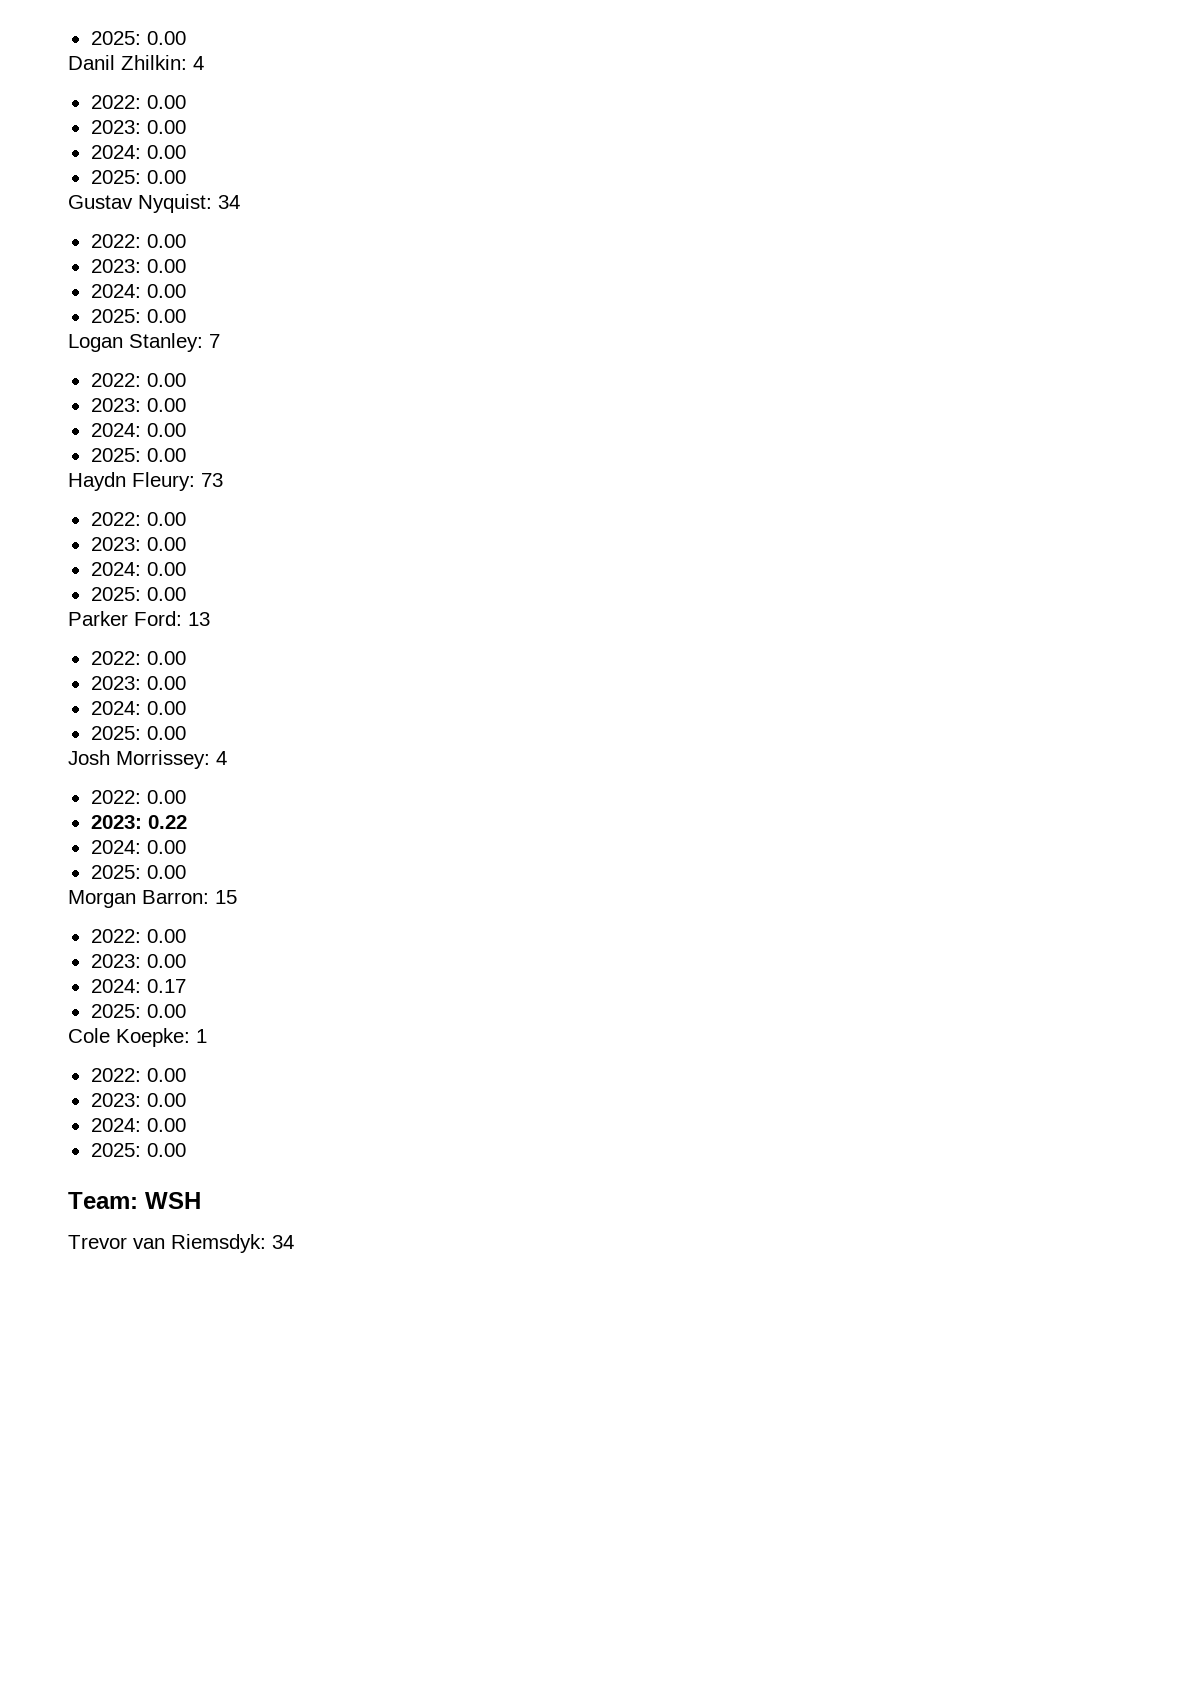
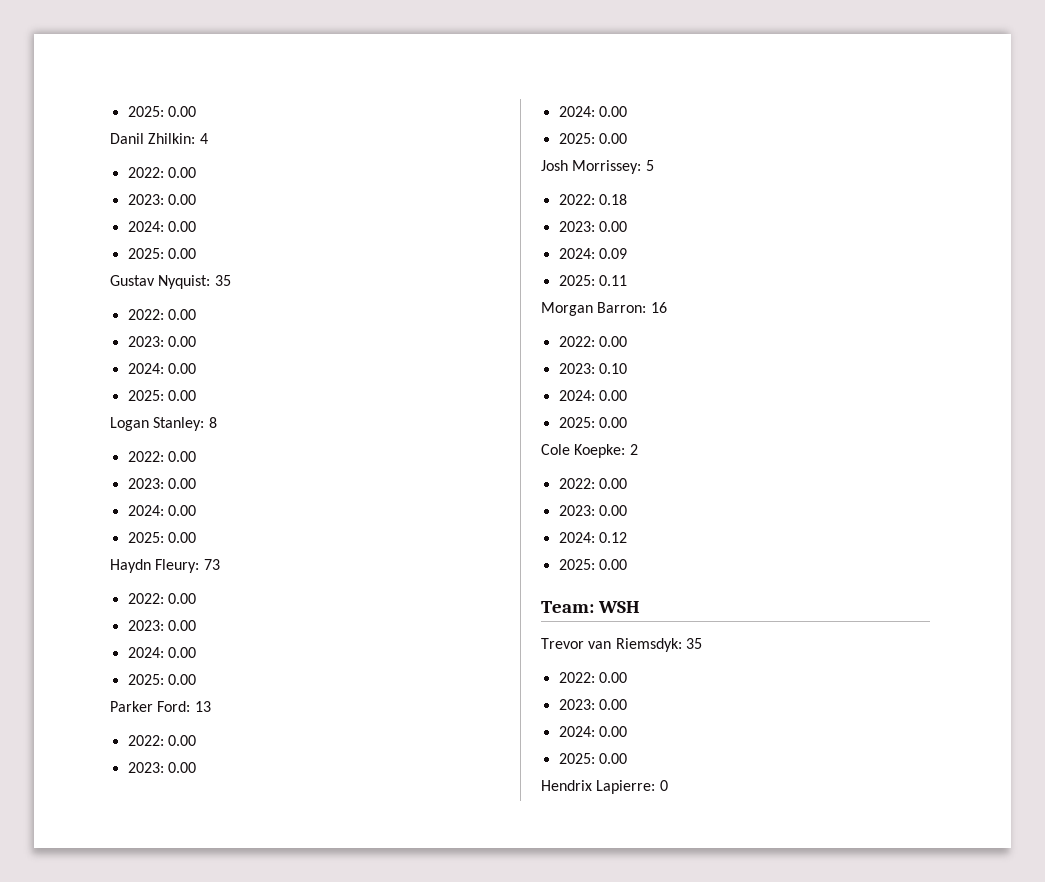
- Gustav Nyquist: 34
+ Gustav Nyquist: 35
- Logan Stanley: 7
+ Logan Stanley: 8
- Josh Morrissey: 4
+ Josh Morrissey: 5
+ 2022: 0.18
+ 2023: 0.00
+ 2024: 0.09
+ 2025: 0.11
+ Morgan Barron: 16
  2022: 0.00
- 2023: 0.22
+ 2023: 0.10
  2024: 0.00
  2025: 0.00
- Morgan Barron: 15
+ Cole Koepke: 2
  2022: 0.00
  2023: 0.00
- 2024: 0.17
+ 2024: 0.12
  2025: 0.00
- Cole Koepke: 1
+ Team: WSH
+ Trevor van Riemsdyk: 35
  2022: 0.00
  2023: 0.00
  2024: 0.00
  2025: 0.00
- Team: WSH
- Trevor van Riemsdyk: 34
+ Hendrix Lapierre: 0

